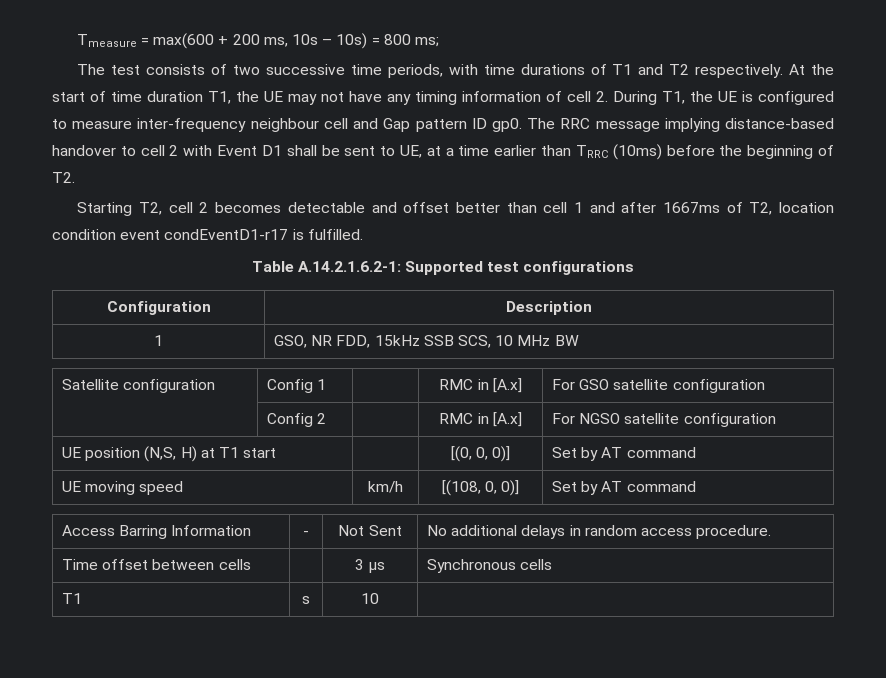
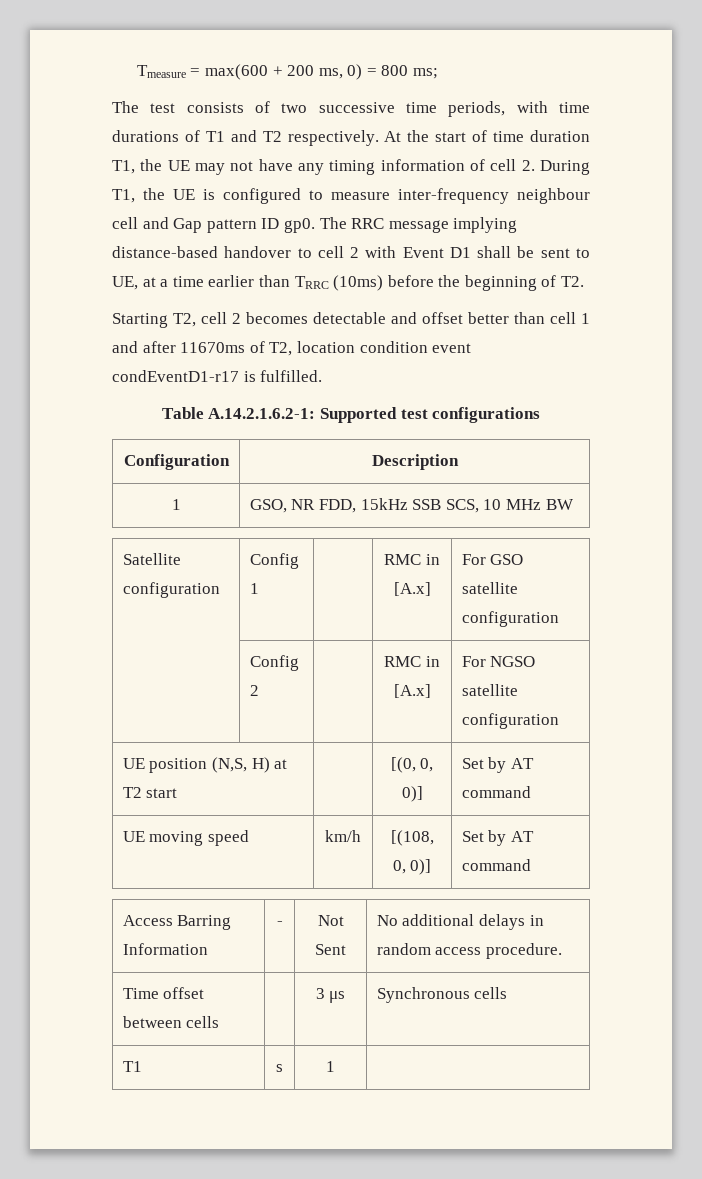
- Tmeasure = max(600 + 200 ms, 10s – 10s) = 800 ms;
+ Tmeasure = max(600 + 200 ms, 0) = 800 ms;
- Starting T2, cell 2 becomes detectable and offset better than cell 1 and after 1667ms of T2, location condition event condEventD1-r17 is fulfilled.
+ Starting T2, cell 2 becomes detectable and offset better than cell 1 and after 11670ms of T2, location condition event condEventD1-r17 is fulfilled.
- UE position (N,S, H) at T1 start | | [(0, 0, 0)] | Set by AT command
+ UE position (N,S, H) at T2 start | | [(0, 0, 0)] | Set by AT command
- T1 | s | 10 |
+ T1 | s | 1 |

